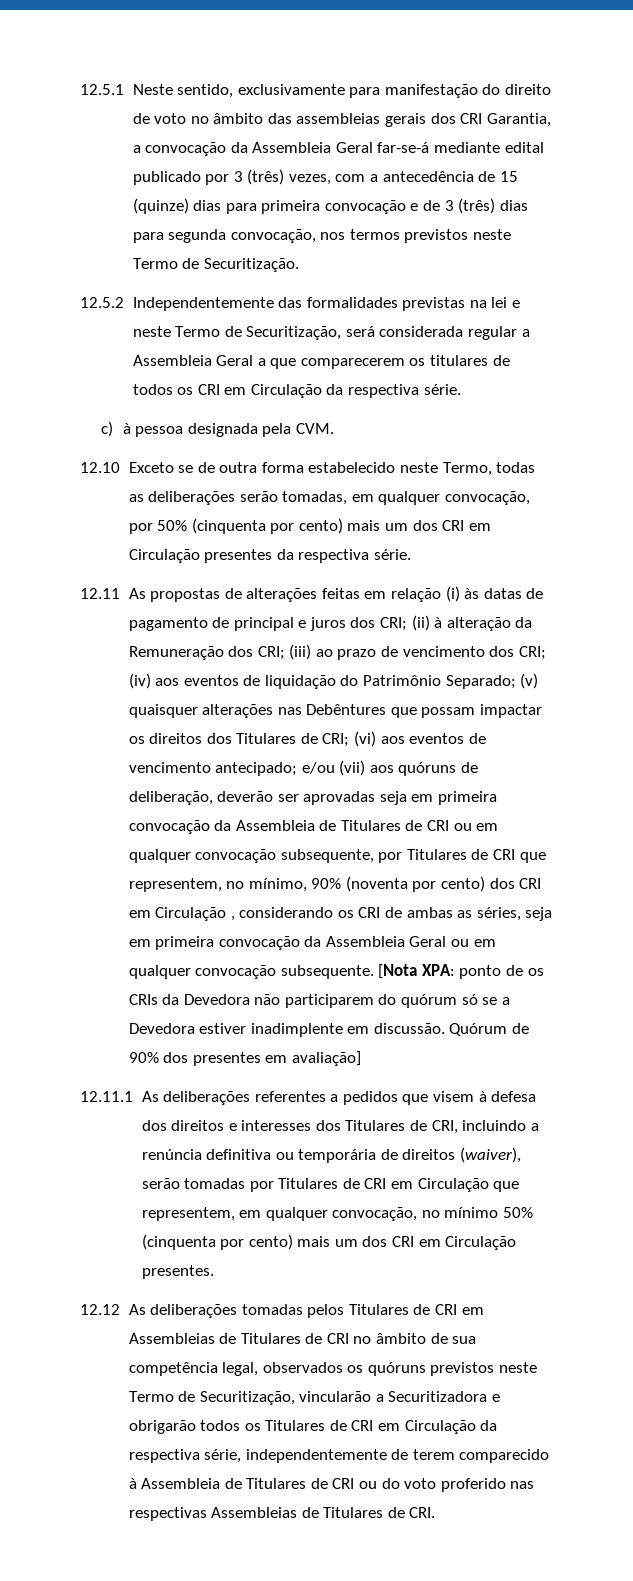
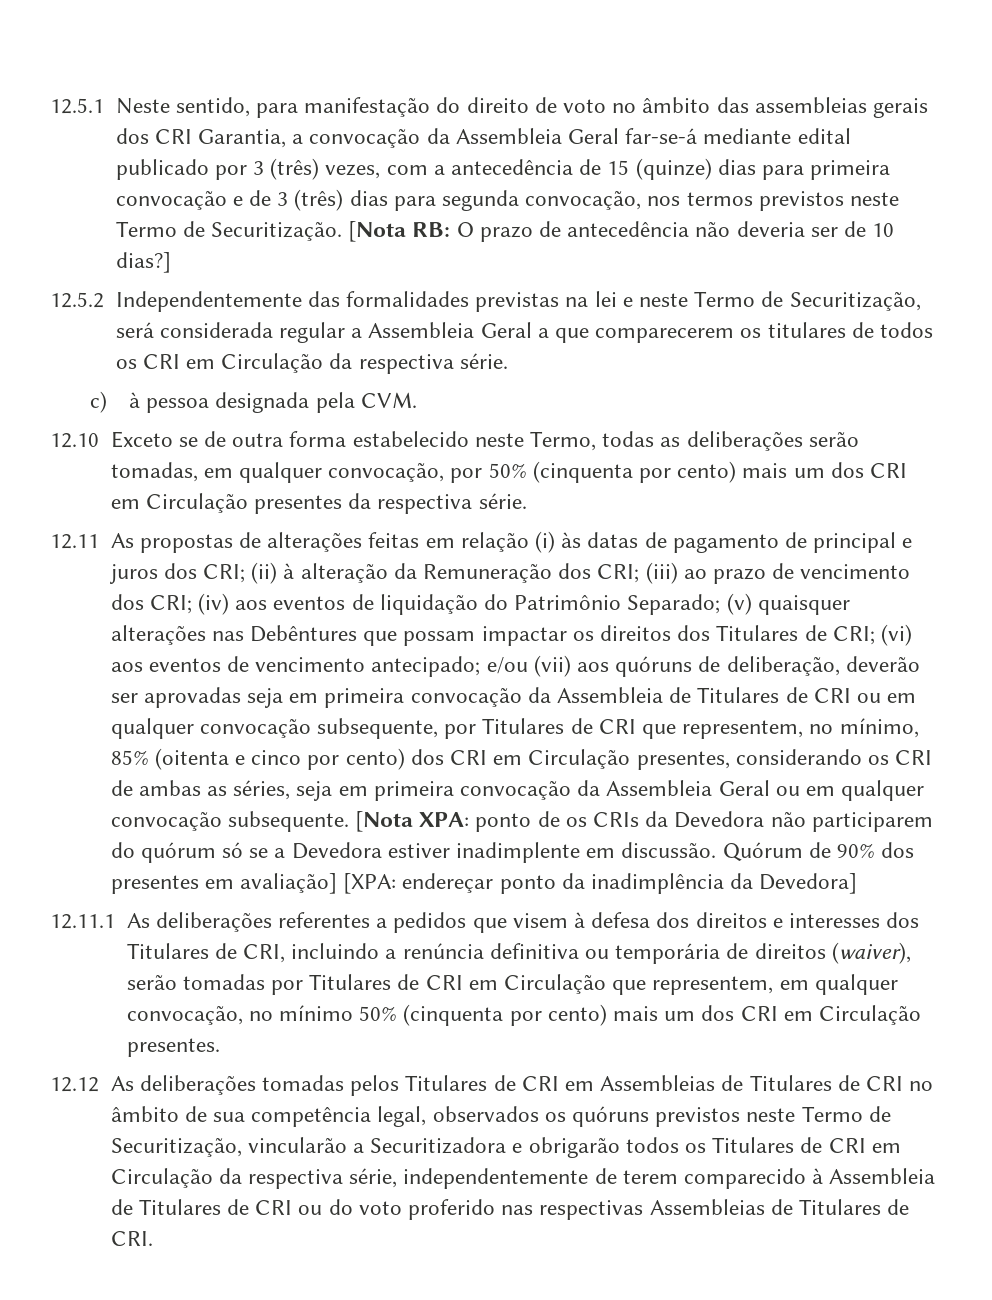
- 12.5.1 Neste sentido, exclusivamente para manifestação do direito de voto no âmbito das assembleias gerais dos CRI Garantia, a convocação da Assembleia Geral far-se-á mediante edital publicado por 3 (três) vezes, com a antecedência de 15 (quinze) dias para primeira convocação e de 3 (três) dias para segunda convocação, nos termos previstos neste Termo de Securitização.
+ 12.5.1 Neste sentido, para manifestação do direito de voto no âmbito das assembleias gerais dos CRI Garantia, a convocação da Assembleia Geral far-se-á mediante edital publicado por 3 (três) vezes, com a antecedência de 15 (quinze) dias para primeira convocação e de 3 (três) dias para segunda convocação, nos termos previstos neste Termo de Securitização. [Nota RB: O prazo de antecedência não deveria ser de 10 dias?]
- e/ou (vii) aos quóruns de deliberação, deverão ser aprovadas seja em primeira convocação da Assembleia de Titulares de CRI ou em qualquer convocação subsequente, por Titulares de CRI que representem, no mínimo, 90% (noventa por cento) dos CRI em Circulação , considerando os CRI de ambas as séries, seja em primeira convocação da Assembleia Geral ou em qualquer convocação subsequente.
+ e/ou (vii) aos quóruns de deliberação, deverão ser aprovadas seja em primeira convocação da Assembleia de Titulares de CRI ou em qualquer convocação subsequente, por Titulares de CRI que representem, no mínimo, 85% (oitenta e cinco por cento) dos CRI em Circulação presentes, considerando os CRI de ambas as séries, seja em primeira convocação da Assembleia Geral ou em qualquer convocação subsequente.
- Quórum de 90% dos presentes em avaliação]
+ Quórum de 90% dos presentes em avaliação] [XPA: endereçar ponto da inadimplência da Devedora]

